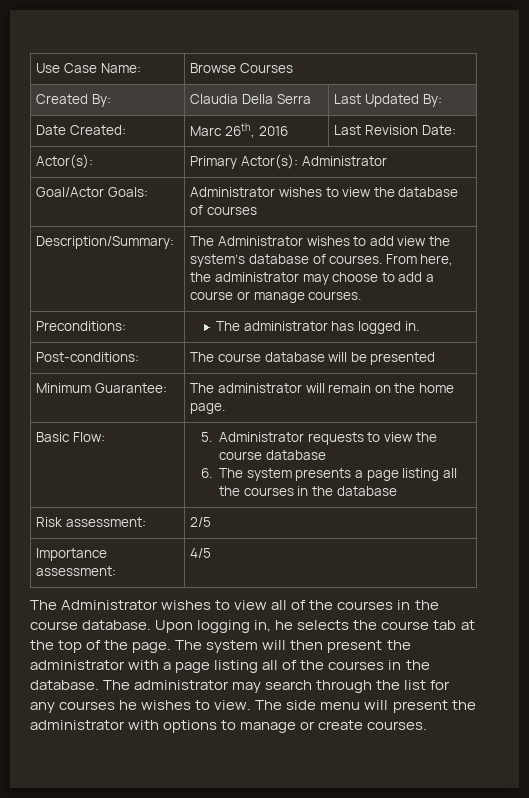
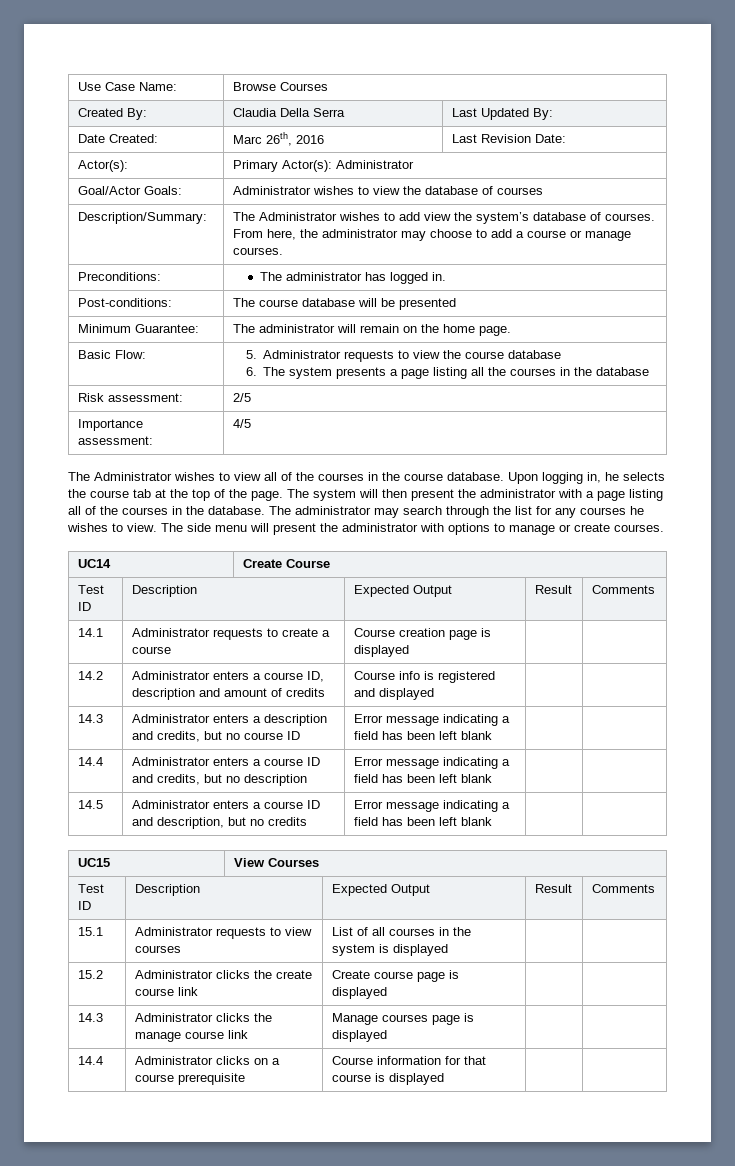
+ UC14 | Create Course
+ Test ID | Description | Expected Output | Result | Comments
+ 14.1 | Administrator requests to create a course | Course creation page is displayed | |
+ 14.2 | Administrator enters a course ID, description and amount of credits | Course info is registered and displayed | |
+ 14.3 | Administrator enters a description and credits, but no course ID | Error message indicating a field has been left blank | |
+ 14.4 | Administrator enters a course ID and credits, but no description | Error message indicating a field has been left blank | |
+ 14.5 | Administrator enters a course ID and description, but no credits | Error message indicating a field has been left blank | |
+ UC15 | View Courses
+ Test ID | Description | Expected Output | Result | Comments
+ 15.1 | Administrator requests to view courses | List of all courses in the system is displayed | |
+ 15.2 | Administrator clicks the create course link | Create course page is displayed | |
+ 14.3 | Administrator clicks the manage course link | Manage courses page is displayed | |
+ 14.4 | Administrator clicks on a course prerequisite | Course information for that course is displayed | |

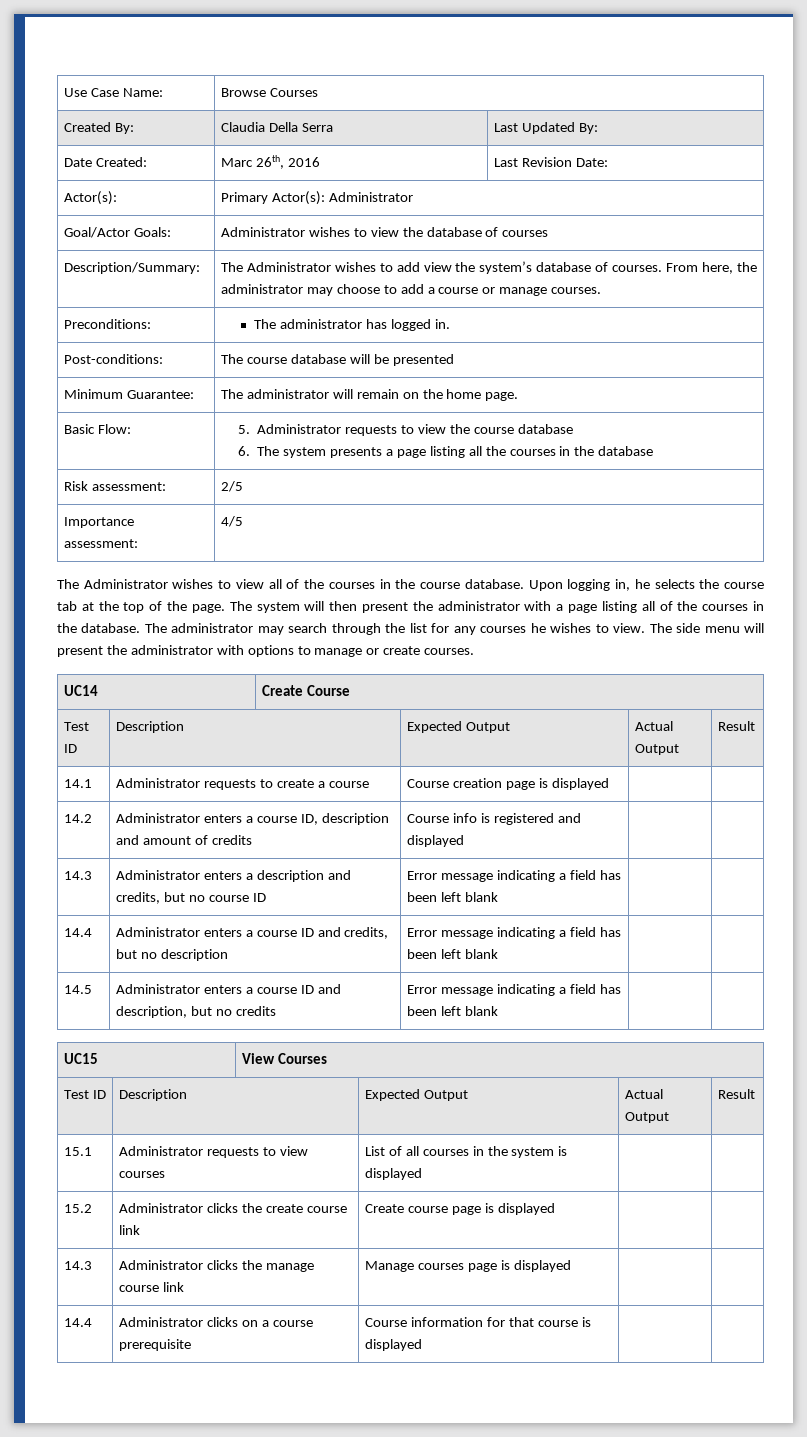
  UC14 | Create Course
- Test ID | Description | Expected Output | Result | Comments
+ Test ID | Description | Expected Output | Actual Output | Result
  UC15 | View Courses
- Test ID | Description | Expected Output | Result | Comments
+ Test ID | Description | Expected Output | Actual Output | Result

